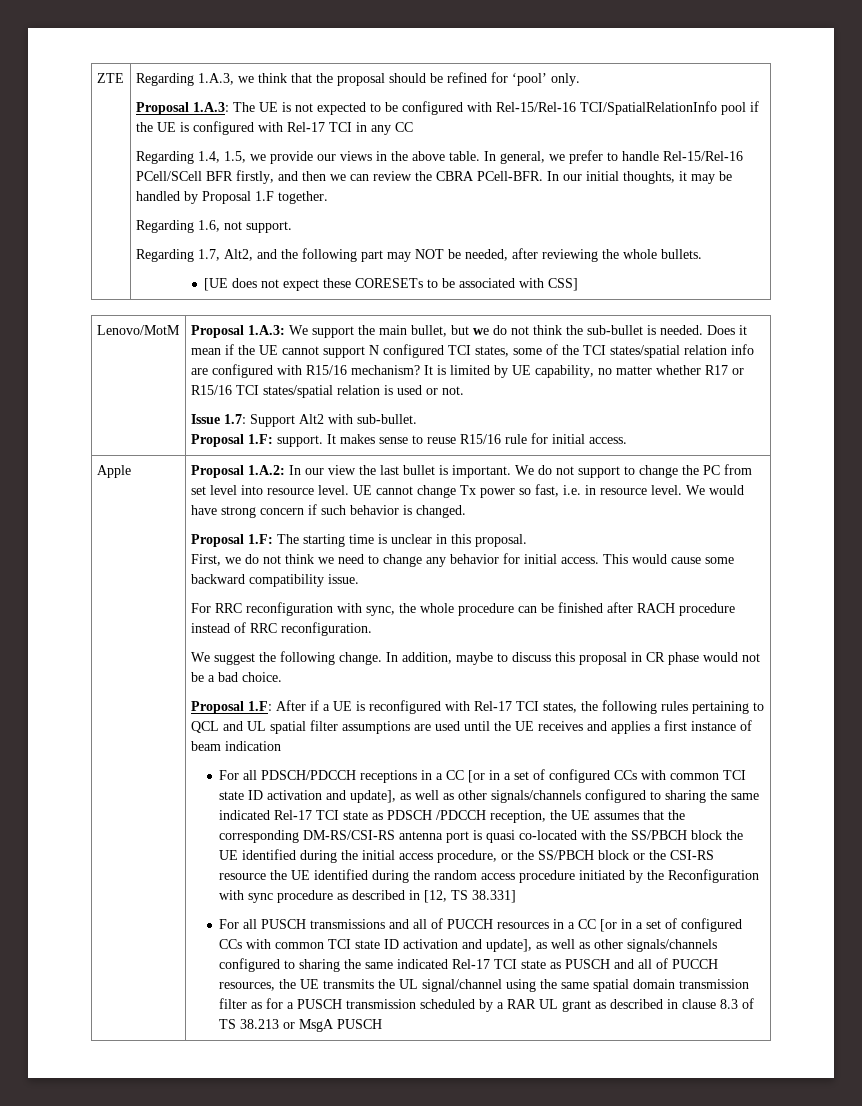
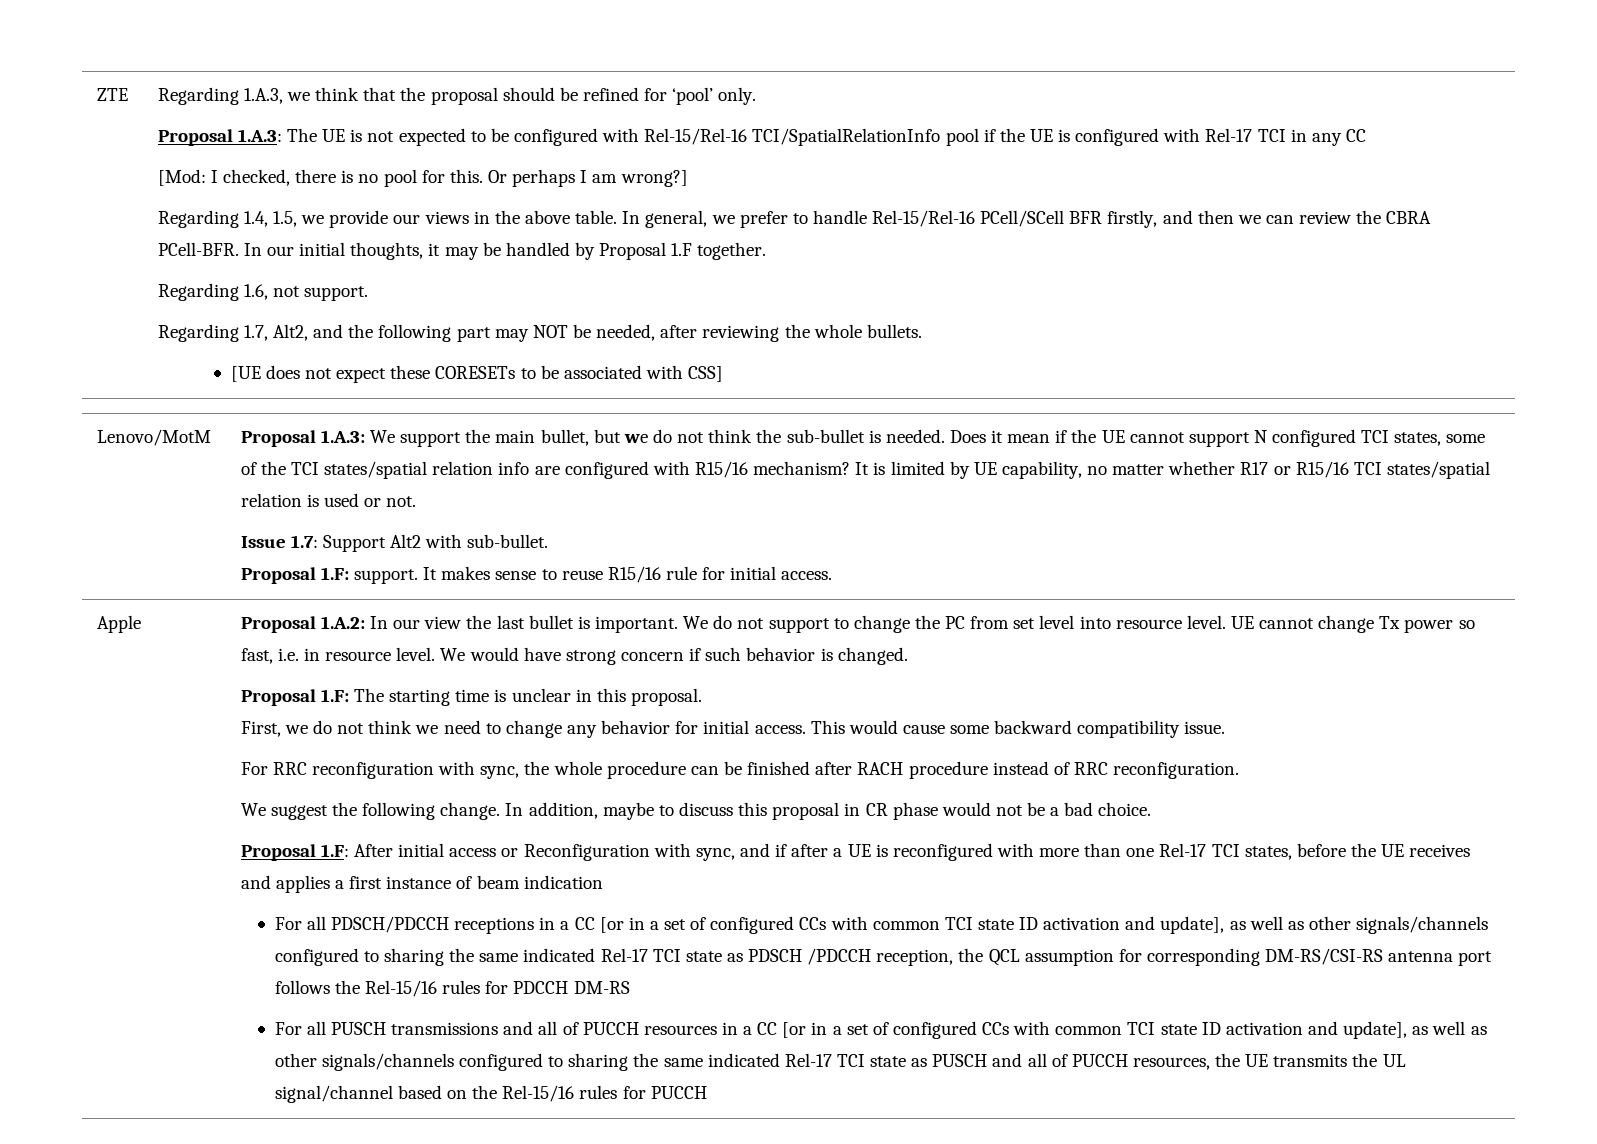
+ [Mod: I checked, there is no pool for this. Or perhaps I am wrong?]
- Proposal 1.F: After if a UE is reconfigured with Rel-17 TCI states, the following rules pertaining to QCL and UL spatial filter assumptions are used until the UE receives and applies a first instance of beam indication
+ Proposal 1.F: After initial access or Reconfiguration with sync, and if after a UE is reconfigured with more than one Rel-17 TCI states, before the UE receives and applies a first instance of beam indication
- For all PDSCH/PDCCH receptions in a CC [or in a set of configured CCs with common TCI state ID activation and update], as well as other signals/channels configured to sharing the same indicated Rel-17 TCI state as PDSCH /PDCCH reception, the UE assumes that the corresponding DM-RS/CSI-RS antenna port is quasi co-located with the SS/PBCH block the UE identified during the initial access procedure, or the SS/PBCH block or the CSI-RS resource the UE identified during the random access procedure initiated by the Reconfiguration with sync procedure as described in [12, TS 38.331]
+ For all PDSCH/PDCCH receptions in a CC [or in a set of configured CCs with common TCI state ID activation and update], as well as other signals/channels configured to sharing the same indicated Rel-17 TCI state as PDSCH /PDCCH reception, the QCL assumption for corresponding DM-RS/CSI-RS antenna port follows the Rel-15/16 rules for PDCCH DM-RS
- For all PUSCH transmissions and all of PUCCH resources in a CC [or in a set of configured CCs with common TCI state ID activation and update], as well as other signals/channels configured to sharing the same indicated Rel-17 TCI state as PUSCH and all of PUCCH resources, the UE transmits the UL signal/channel using the same spatial domain transmission filter as for a PUSCH transmission scheduled by a RAR UL grant as described in clause 8.3 of TS 38.213 or MsgA PUSCH
+ For all PUSCH transmissions and all of PUCCH resources in a CC [or in a set of configured CCs with common TCI state ID activation and update], as well as other signals/channels configured to sharing the same indicated Rel-17 TCI state as PUSCH and all of PUCCH resources, the UE transmits the UL signal/channel based on the Rel-15/16 rules for PUCCH

